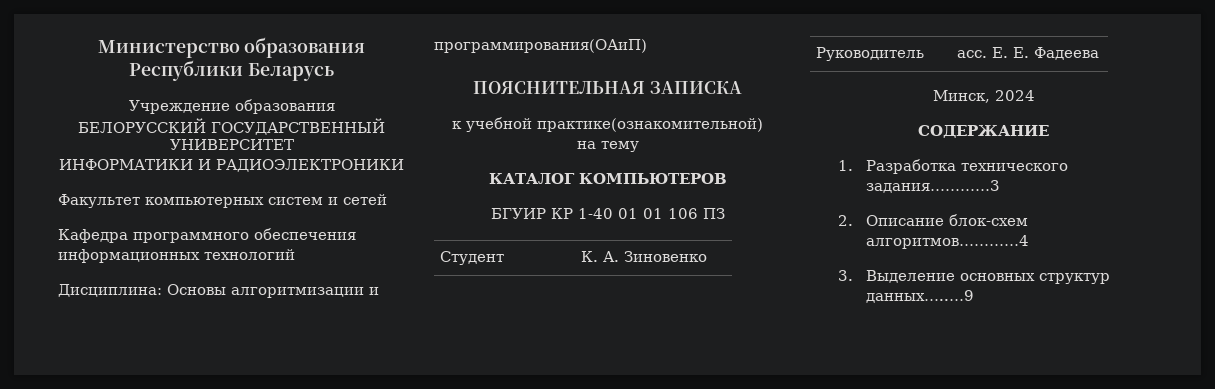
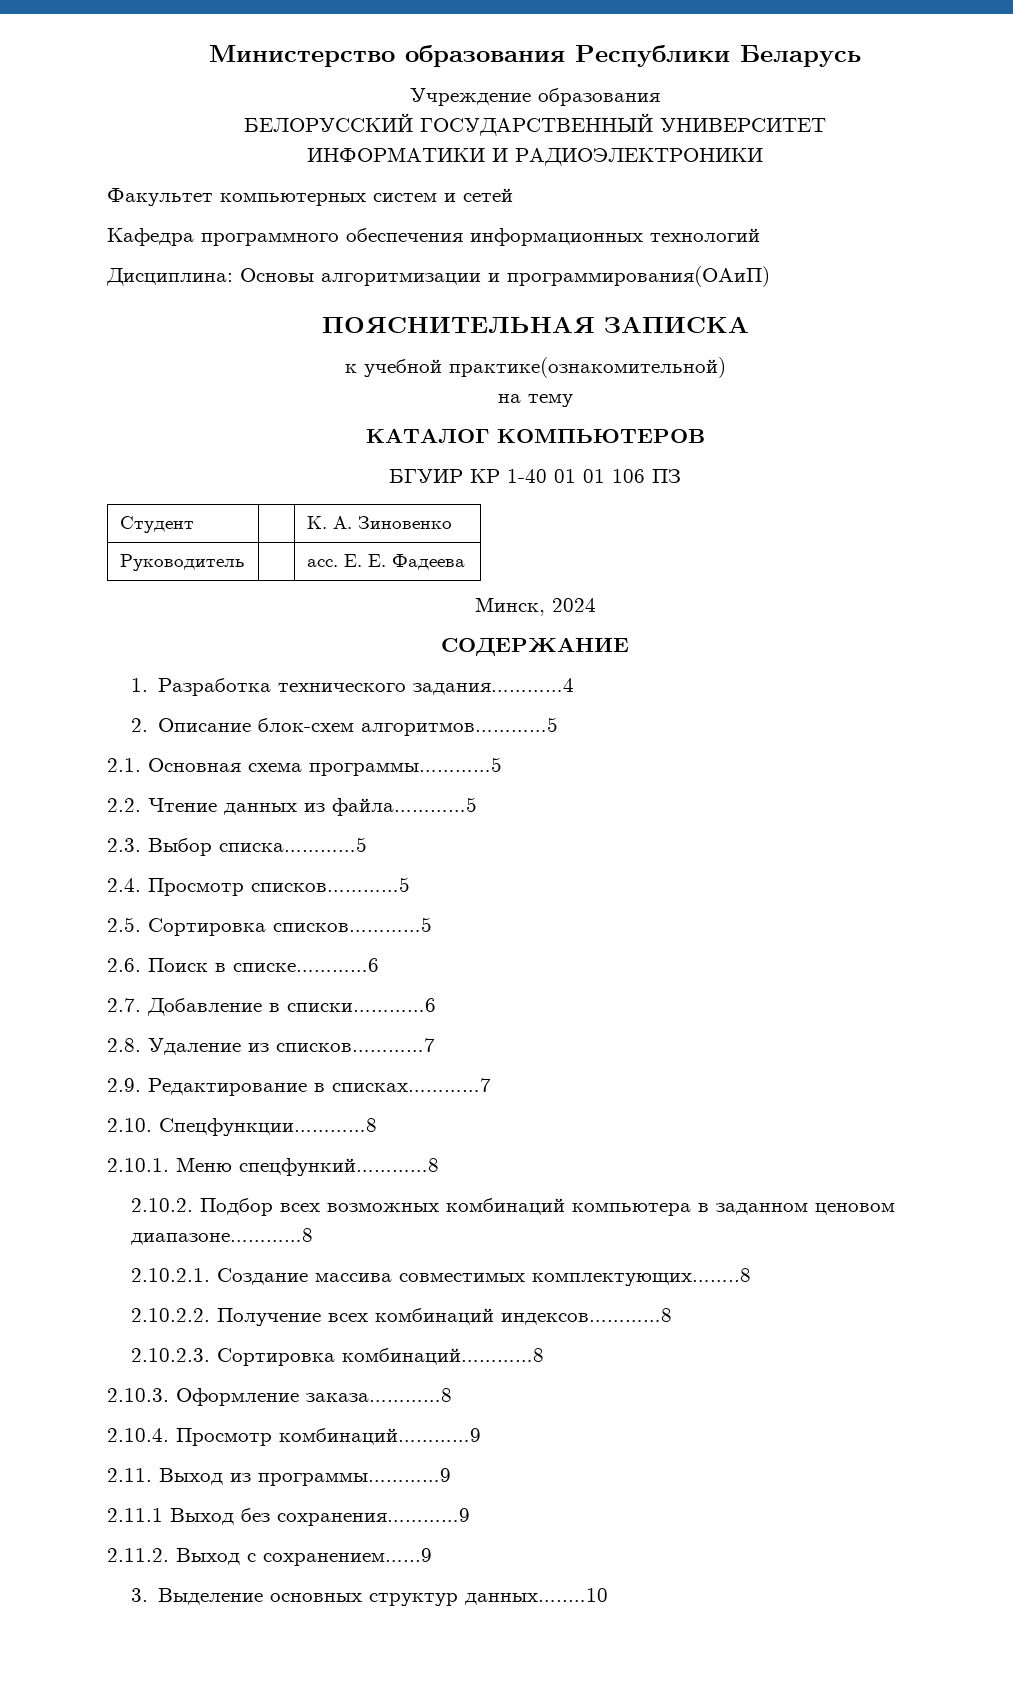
- 1. Разработка технического задания…………3
+ 1. Разработка технического задания…………4
- 2. Описание блок-схем алгоритмов…………4
+ 2. Описание блок-схем алгоритмов…………5
+ 2.1. Основная схема программы…………5
+ 2.2. Чтение данных из файла…………5
+ 2.3. Выбор списка…………5
+ 2.4. Просмотр списков…………5
+ 2.5. Сортировка списков…………5
+ 2.6. Поиск в списке…………6
+ 2.7. Добавление в списки…………6
+ 2.8. Удаление из списков…………7
+ 2.9. Редактирование в списках…………7
+ 2.10. Спецфункции…………8
+ 2.10.1. Меню спецфункий…………8
+ 2.10.2. Подбор всех возможных комбинаций компьютера в заданном ценовом диапазоне…………8
+ 2.10.2.1. Создание массива совместимых комплектующих……..8
+ 2.10.2.2. Получение всех комбинаций индексов…………8
+ 2.10.2.3. Сортировка комбинаций…………8
+ 2.10.3. Оформление заказа…………8
+ 2.10.4. Просмотр комбинаций…………9
+ 2.11. Выход из программы…………9
+ 2.11.1 Выход без сохранения…………9
+ 2.11.2. Выход с сохранением…...9
- 3. Выделение основных структур данных…..…9
+ 3. Выделение основных структур данных…..…10

